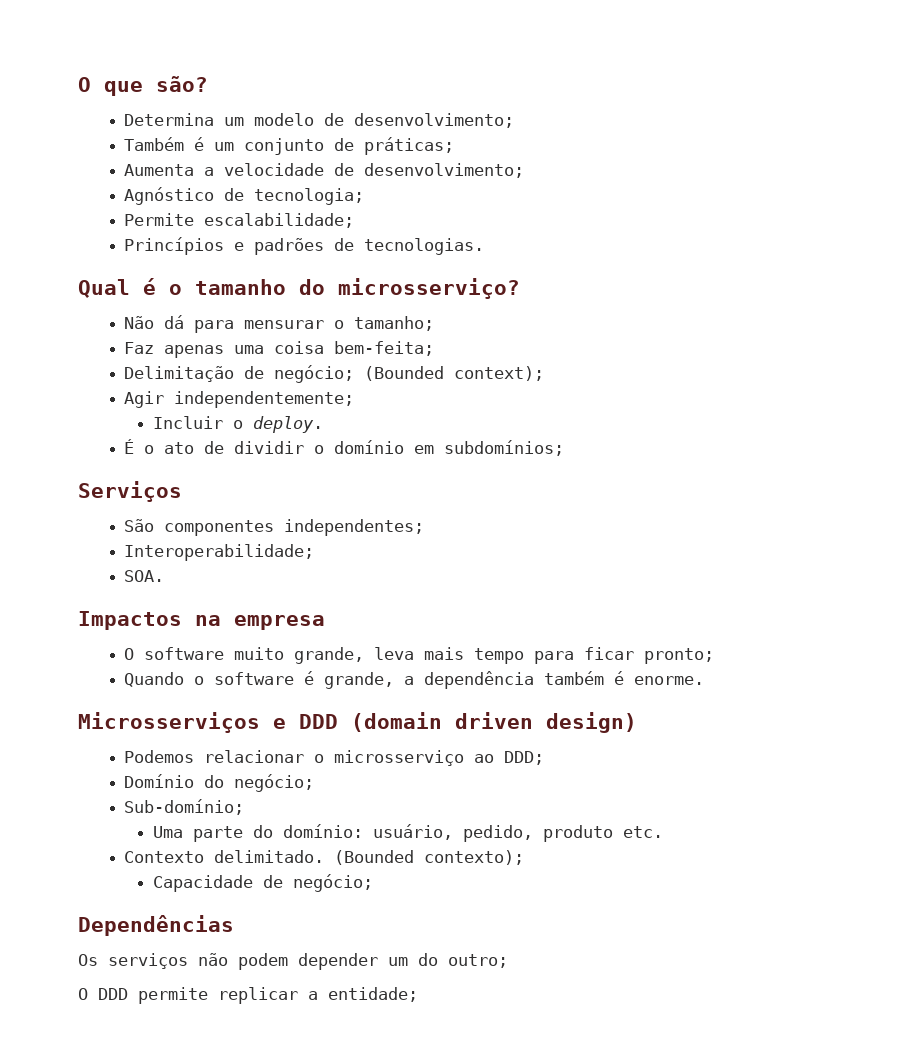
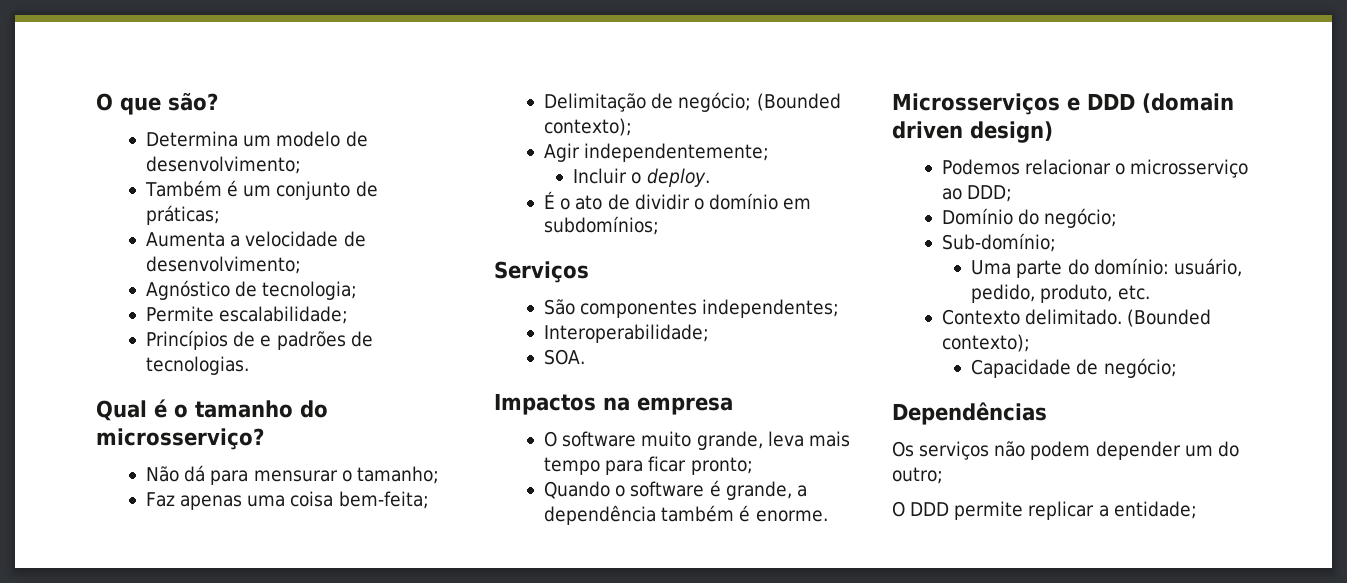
- Princípios e padrões de tecnologias.
+ Princípios de e padrões de tecnologias.
- Delimitação de negócio; (Bounded context);
+ Delimitação de negócio; (Bounded contexto);
- Uma parte do domínio: usuário, pedido, produto etc.
+ Uma parte do domínio: usuário, pedido, produto, etc.

